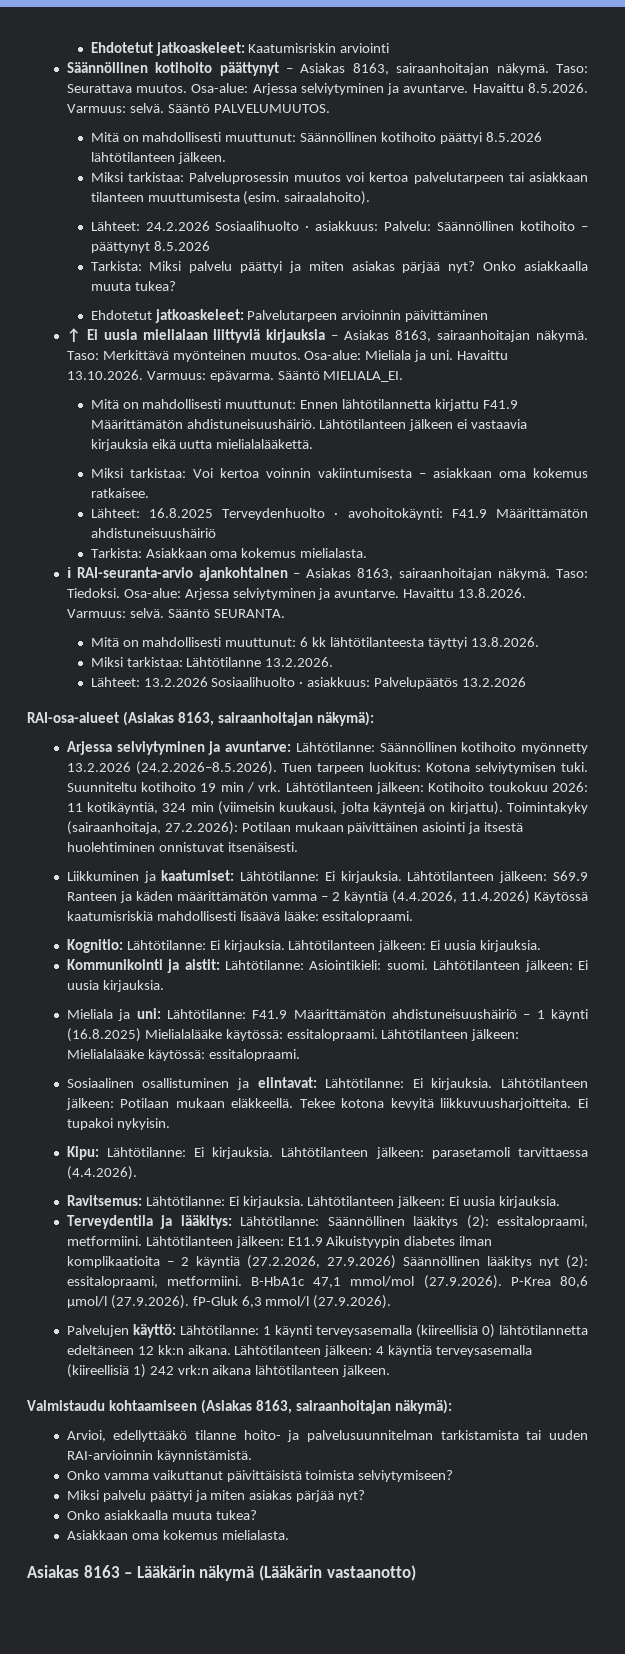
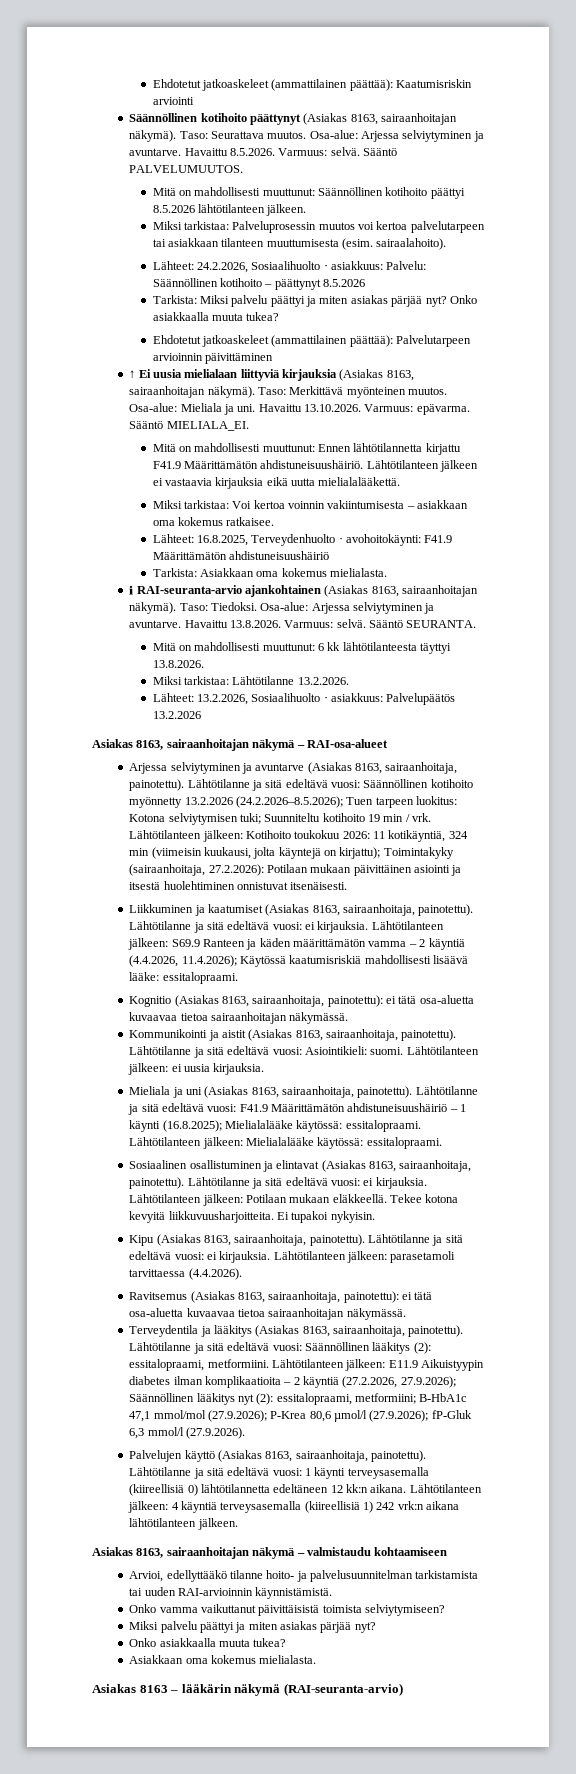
- Ehdotetut jatkoaskeleet: Kaatumisriskin arviointi
+ Ehdotetut jatkoaskeleet (ammattilainen päättää): Kaatumisriskin arviointi
- Säännöllinen kotihoito päättynyt – Asiakas 8163, sairaanhoitajan näkymä.
+ Säännöllinen kotihoito päättynyt (Asiakas 8163, sairaanhoitajan näkymä).
- Lähteet: 24.2.2026 Sosiaalihuolto · asiakkuus: Palvelu: Säännöllinen kotihoito – päättynyt 8.5.2026
+ Lähteet: 24.2.2026, Sosiaalihuolto · asiakkuus: Palvelu: Säännöllinen kotihoito – päättynyt 8.5.2026
- Ehdotetut jatkoaskeleet: Palvelutarpeen arvioinnin päivittäminen
+ Ehdotetut jatkoaskeleet (ammattilainen päättää): Palvelutarpeen arvioinnin päivittäminen
- ↑ Ei uusia mielialaan liittyviä kirjauksia – Asiakas 8163, sairaanhoitajan näkymä.
+ ↑ Ei uusia mielialaan liittyviä kirjauksia (Asiakas 8163, sairaanhoitajan näkymä).
- Lähteet: 16.8.2025 Terveydenhuolto · avohoitokäynti: F41.9 Määrittämätön ahdistuneisuushäiriö
+ Lähteet: 16.8.2025, Terveydenhuolto · avohoitokäynti: F41.9 Määrittämätön ahdistuneisuushäiriö
- ℹ RAI-seuranta-arvio ajankohtainen – Asiakas 8163, sairaanhoitajan näkymä.
+ ℹ RAI-seuranta-arvio ajankohtainen (Asiakas 8163, sairaanhoitajan näkymä).
- Lähteet: 13.2.2026 Sosiaalihuolto · asiakkuus: Palvelupäätös 13.2.2026
+ Lähteet: 13.2.2026, Sosiaalihuolto · asiakkuus: Palvelupäätös 13.2.2026
- RAI-osa-alueet (Asiakas 8163, sairaanhoitajan näkymä):
- Arjessa selviytyminen ja avuntarve: Lähtötilanne: Säännöllinen kotihoito myönnetty 13.2.2026 (24.2.2026–8.5.2026). Tuen tarpeen luokitus: Kotona selviytymisen tuki. Suunniteltu kotihoito 19 min / vrk.
+ Asiakas 8163, sairaanhoitajan näkymä – RAI-osa-alueet
+ Arjessa selviytyminen ja avuntarve (Asiakas 8163, sairaanhoitaja, painotettu). Lähtötilanne ja sitä edeltävä vuosi: Säännöllinen kotihoito myönnetty 13.2.2026 (24.2.2026–8.5.2026); Tuen tarpeen luokitus: Kotona selviytymisen tuki; Suunniteltu kotihoito 19 min / vrk.
- Lähtötilanteen jälkeen: Kotihoito toukokuu 2026: 11 kotikäyntiä, 324 min (viimeisin kuukausi, jolta käyntejä on kirjattu). Toimintakyky (sairaanhoitaja, 27.2.2026): Potilaan mukaan päivittäinen asiointi ja itsestä huolehtiminen onnistuvat itsenäisesti.
+ Lähtötilanteen jälkeen: Kotihoito toukokuu 2026: 11 kotikäyntiä, 324 min (viimeisin kuukausi, jolta käyntejä on kirjattu); Toimintakyky (sairaanhoitaja, 27.2.2026): Potilaan mukaan päivittäinen asiointi ja itsestä huolehtiminen onnistuvat itsenäisesti.
- Liikkuminen ja kaatumiset: Lähtötilanne: Ei kirjauksia.
+ Liikkuminen ja kaatumiset (Asiakas 8163, sairaanhoitaja, painotettu). Lähtötilanne ja sitä edeltävä vuosi: ei kirjauksia.
- Lähtötilanteen jälkeen: S69.9 Ranteen ja käden määrittämätön vamma – 2 käyntiä (4.4.2026, 11.4.2026) Käytössä kaatumisriskiä mahdollisesti lisäävä lääke: essitalopraami.
+ Lähtötilanteen jälkeen: S69.9 Ranteen ja käden määrittämätön vamma – 2 käyntiä (4.4.2026, 11.4.2026); Käytössä kaatumisriskiä mahdollisesti lisäävä lääke: essitalopraami.
- Kognitio: Lähtötilanne: Ei kirjauksia. Lähtötilanteen jälkeen: Ei uusia kirjauksia.
- Kommunikointi ja aistit: Lähtötilanne: Asiointikieli: suomi. Lähtötilanteen jälkeen: Ei uusia kirjauksia.
+ Kognitio (Asiakas 8163, sairaanhoitaja, painotettu): ei tätä osa-aluetta kuvaavaa tietoa sairaanhoitajan näkymässä.
+ Kommunikointi ja aistit (Asiakas 8163, sairaanhoitaja, painotettu). Lähtötilanne ja sitä edeltävä vuosi: Asiointikieli: suomi. Lähtötilanteen jälkeen: ei uusia kirjauksia.
- Mieliala ja uni: Lähtötilanne: F41.9 Määrittämätön ahdistuneisuushäiriö – 1 käynti (16.8.2025) Mielialalääke käytössä: essitalopraami.
+ Mieliala ja uni (Asiakas 8163, sairaanhoitaja, painotettu). Lähtötilanne ja sitä edeltävä vuosi: F41.9 Määrittämätön ahdistuneisuushäiriö – 1 käynti (16.8.2025); Mielialalääke käytössä: essitalopraami.
- Sosiaalinen osallistuminen ja elintavat: Lähtötilanne: Ei kirjauksia.
+ Sosiaalinen osallistuminen ja elintavat (Asiakas 8163, sairaanhoitaja, painotettu). Lähtötilanne ja sitä edeltävä vuosi: ei kirjauksia.
- Kipu: Lähtötilanne: Ei kirjauksia.
+ Kipu (Asiakas 8163, sairaanhoitaja, painotettu). Lähtötilanne ja sitä edeltävä vuosi: ei kirjauksia.
- Ravitsemus: Lähtötilanne: Ei kirjauksia. Lähtötilanteen jälkeen: Ei uusia kirjauksia.
- Terveydentila ja lääkitys: Lähtötilanne: Säännöllinen lääkitys (2): essitalopraami, metformiini.
+ Ravitsemus (Asiakas 8163, sairaanhoitaja, painotettu): ei tätä osa-aluetta kuvaavaa tietoa sairaanhoitajan näkymässä.
+ Terveydentila ja lääkitys (Asiakas 8163, sairaanhoitaja, painotettu). Lähtötilanne ja sitä edeltävä vuosi: Säännöllinen lääkitys (2): essitalopraami, metformiini.
- Lähtötilanteen jälkeen: E11.9 Aikuistyypin diabetes ilman komplikaatioita – 2 käyntiä (27.2.2026, 27.9.2026) Säännöllinen lääkitys nyt (2): essitalopraami, metformiini. B-HbA1c 47,1 mmol/mol (27.9.2026). P-Krea 80,6 µmol/l (27.9.2026). fP-Gluk 6,3 mmol/l (27.9.2026).
+ Lähtötilanteen jälkeen: E11.9 Aikuistyypin diabetes ilman komplikaatioita – 2 käyntiä (27.2.2026, 27.9.2026); Säännöllinen lääkitys nyt (2): essitalopraami, metformiini; B-HbA1c 47,1 mmol/mol (27.9.2026); P-Krea 80,6 µmol/l (27.9.2026); fP-Gluk 6,3 mmol/l (27.9.2026).
- Palvelujen käyttö: Lähtötilanne: 1 käynti terveysasemalla (kiireellisiä 0) lähtötilannetta edeltäneen 12 kk:n aikana.
+ Palvelujen käyttö (Asiakas 8163, sairaanhoitaja, painotettu). Lähtötilanne ja sitä edeltävä vuosi: 1 käynti terveysasemalla (kiireellisiä 0) lähtötilannetta edeltäneen 12 kk:n aikana.
- Valmistaudu kohtaamiseen (Asiakas 8163, sairaanhoitajan näkymä):
+ Asiakas 8163, sairaanhoitajan näkymä – valmistaudu kohtaamiseen
- Asiakas 8163 – Lääkärin näkymä (Lääkärin vastaanotto)
+ Asiakas 8163 – lääkärin näkymä (RAI-seuranta-arvio)

